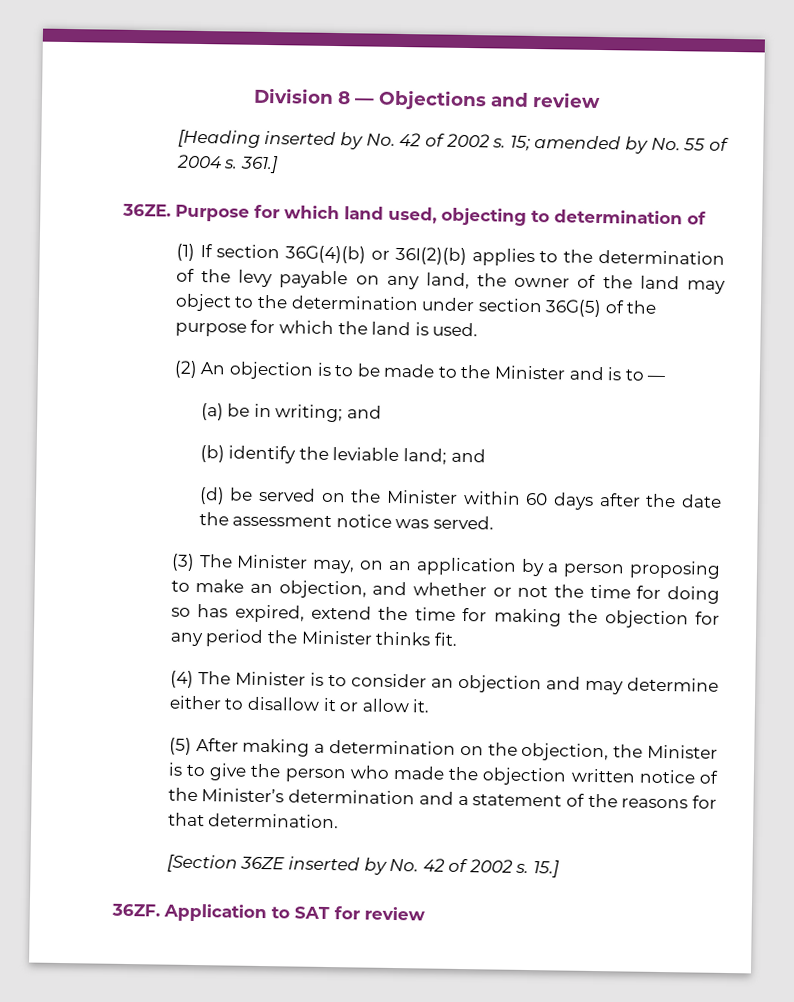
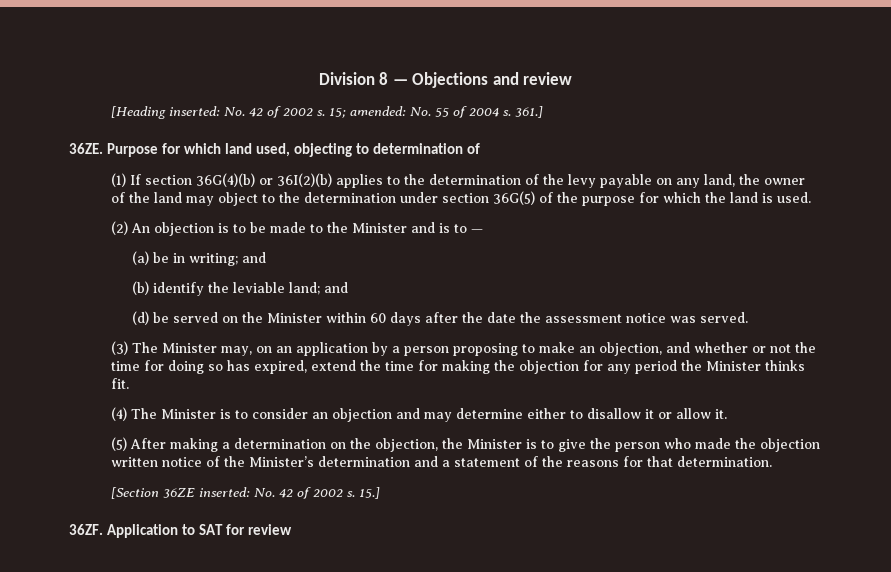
- [Heading inserted by No. 42 of 2002 s.
+ [Heading inserted: No. 42 of 2002 s.
- 15; amended by No. 55 of 2004 s.
+ 15; amended: No. 55 of 2004 s.
- [Section 36ZE inserted by No. 42 of 2002 s.
+ [Section 36ZE inserted: No. 42 of 2002 s.

